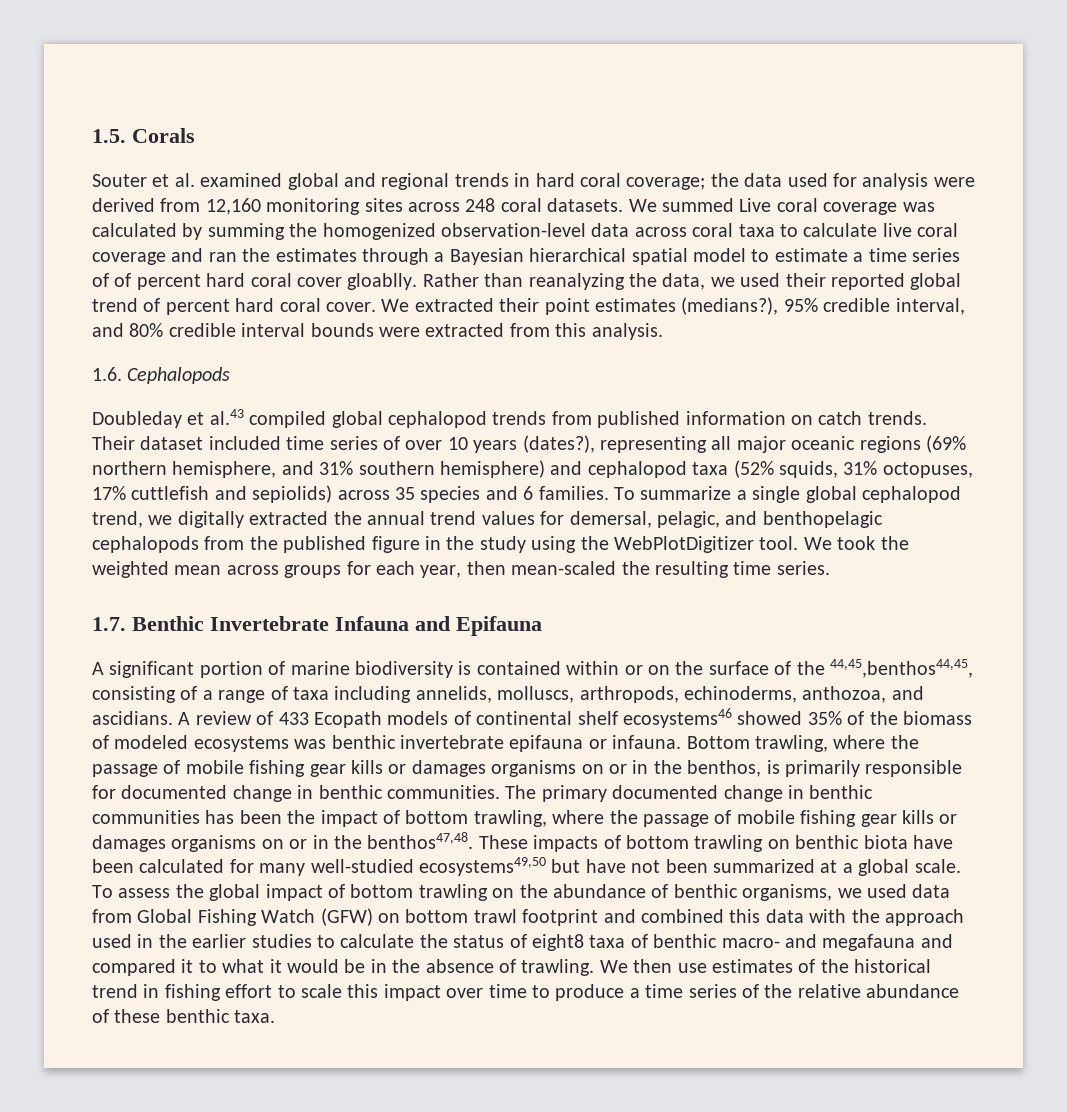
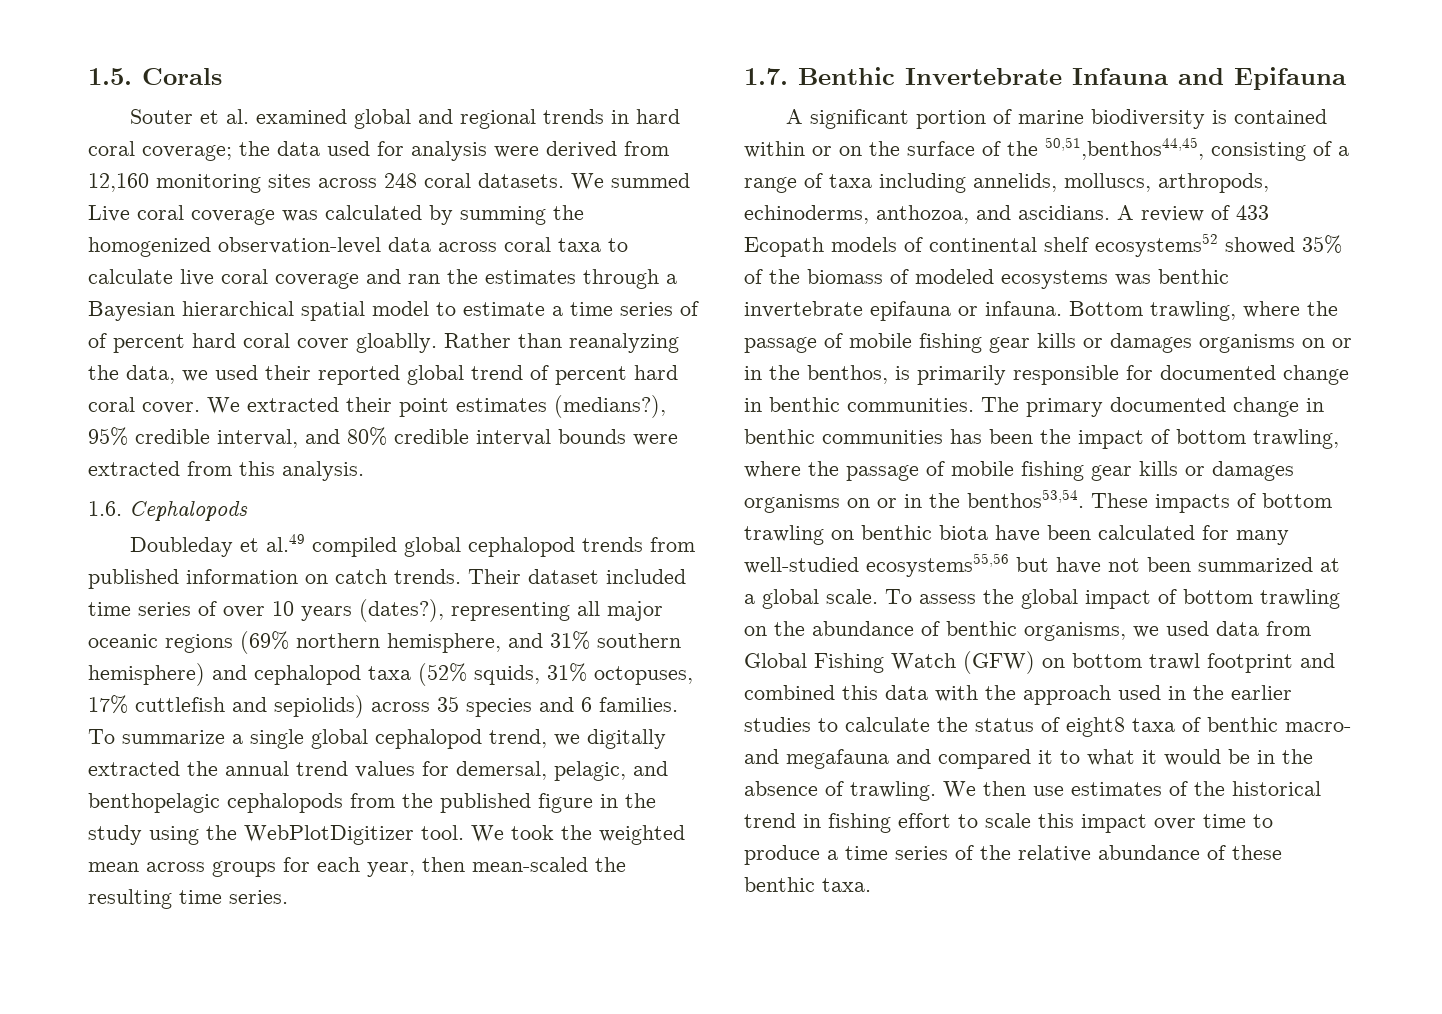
- Doubleday et al.43 compiled global cephalopod trends from published information on catch trends.
+ Doubleday et al.49 compiled global cephalopod trends from published information on catch trends.
- A significant portion of marine biodiversity is contained within or on the surface of the 44,45,benthos44,45, consisting of a range of taxa including annelids, molluscs, arthropods, echinoderms, anthozoa, and ascidians.
+ A significant portion of marine biodiversity is contained within or on the surface of the 50,51,benthos44,45, consisting of a range of taxa including annelids, molluscs, arthropods, echinoderms, anthozoa, and ascidians.
- A review of 433 Ecopath models of continental shelf ecosystems46 showed 35% of the biomass of modeled ecosystems was benthic invertebrate epifauna or infauna.
+ A review of 433 Ecopath models of continental shelf ecosystems52 showed 35% of the biomass of modeled ecosystems was benthic invertebrate epifauna or infauna.
- The primary documented change in benthic communities has been the impact of bottom trawling, where the passage of mobile fishing gear kills or damages organisms on or in the benthos47,48.
+ The primary documented change in benthic communities has been the impact of bottom trawling, where the passage of mobile fishing gear kills or damages organisms on or in the benthos53,54.
- These impacts of bottom trawling on benthic biota have been calculated for many well-studied ecosystems49,50 but have not been summarized at a global scale.
+ These impacts of bottom trawling on benthic biota have been calculated for many well-studied ecosystems55,56 but have not been summarized at a global scale.

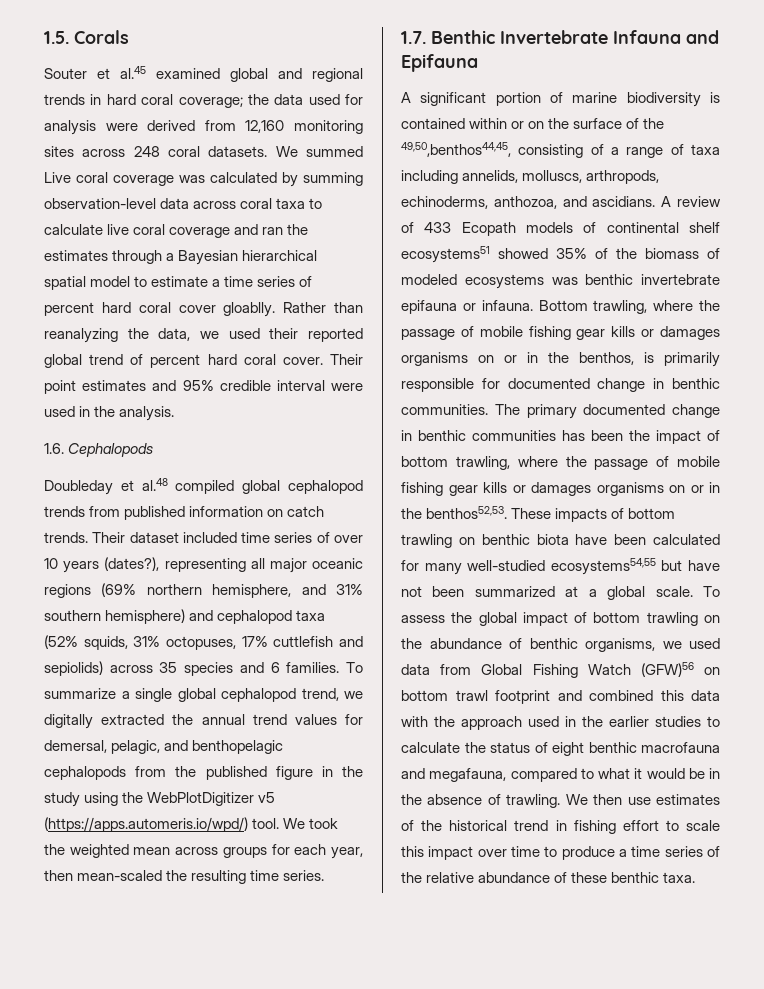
- Souter et al. examined global and regional trends in hard coral coverage; the data used for analysis were derived from 12,160 monitoring sites across 248 coral datasets.
+ Souter et al.45 examined global and regional trends in hard coral coverage; the data used for analysis were derived from 12,160 monitoring sites across 248 coral datasets.
- We summed Live coral coverage was calculated by summing the homogenized observation-level data across coral taxa to calculate live coral coverage and ran the estimates through a Bayesian hierarchical spatial model to estimate a time series of of percent hard coral cover gloablly.
+ We summed Live coral coverage was calculated by summing observation-level data across coral taxa to calculate live coral coverage and ran the estimates through a Bayesian hierarchical spatial model to estimate a time series of percent hard coral cover gloablly.
- We extracted their point estimates (medians?), 95% credible interval, and 80% credible interval bounds were extracted from this analysis.
+ Their point estimates and 95% credible interval were used in the analysis.
- Doubleday et al.49 compiled global cephalopod trends from published information on catch trends.
+ Doubleday et al.48 compiled global cephalopod trends from published information on catch trends.
- To summarize a single global cephalopod trend, we digitally extracted the annual trend values for demersal, pelagic, and benthopelagic cephalopods from the published figure in the study using the WebPlotDigitizer tool.
+ To summarize a single global cephalopod trend, we digitally extracted the annual trend values for demersal, pelagic, and benthopelagic cephalopods from the published figure in the study using the WebPlotDigitizer v5 (https://apps.automeris.io/wpd/) tool.
- A significant portion of marine biodiversity is contained within or on the surface of the 50,51,benthos44,45, consisting of a range of taxa including annelids, molluscs, arthropods, echinoderms, anthozoa, and ascidians.
+ A significant portion of marine biodiversity is contained within or on the surface of the 49,50,benthos44,45, consisting of a range of taxa including annelids, molluscs, arthropods, echinoderms, anthozoa, and ascidians.
- A review of 433 Ecopath models of continental shelf ecosystems52 showed 35% of the biomass of modeled ecosystems was benthic invertebrate epifauna or infauna.
+ A review of 433 Ecopath models of continental shelf ecosystems51 showed 35% of the biomass of modeled ecosystems was benthic invertebrate epifauna or infauna.
- The primary documented change in benthic communities has been the impact of bottom trawling, where the passage of mobile fishing gear kills or damages organisms on or in the benthos53,54.
+ The primary documented change in benthic communities has been the impact of bottom trawling, where the passage of mobile fishing gear kills or damages organisms on or in the benthos52,53.
- These impacts of bottom trawling on benthic biota have been calculated for many well-studied ecosystems55,56 but have not been summarized at a global scale.
+ These impacts of bottom trawling on benthic biota have been calculated for many well-studied ecosystems54,55 but have not been summarized at a global scale.
- To assess the global impact of bottom trawling on the abundance of benthic organisms, we used data from Global Fishing Watch (GFW) on bottom trawl footprint and combined this data with the approach used in the earlier studies to calculate the status of eight8 taxa of benthic macro- and megafauna and compared it to what it would be in the absence of trawling.
+ To assess the global impact of bottom trawling on the abundance of benthic organisms, we used data from Global Fishing Watch (GFW)56 on bottom trawl footprint and combined this data with the approach used in the earlier studies to calculate the status of eight benthic macrofauna and megafauna, compared to what it would be in the absence of trawling.

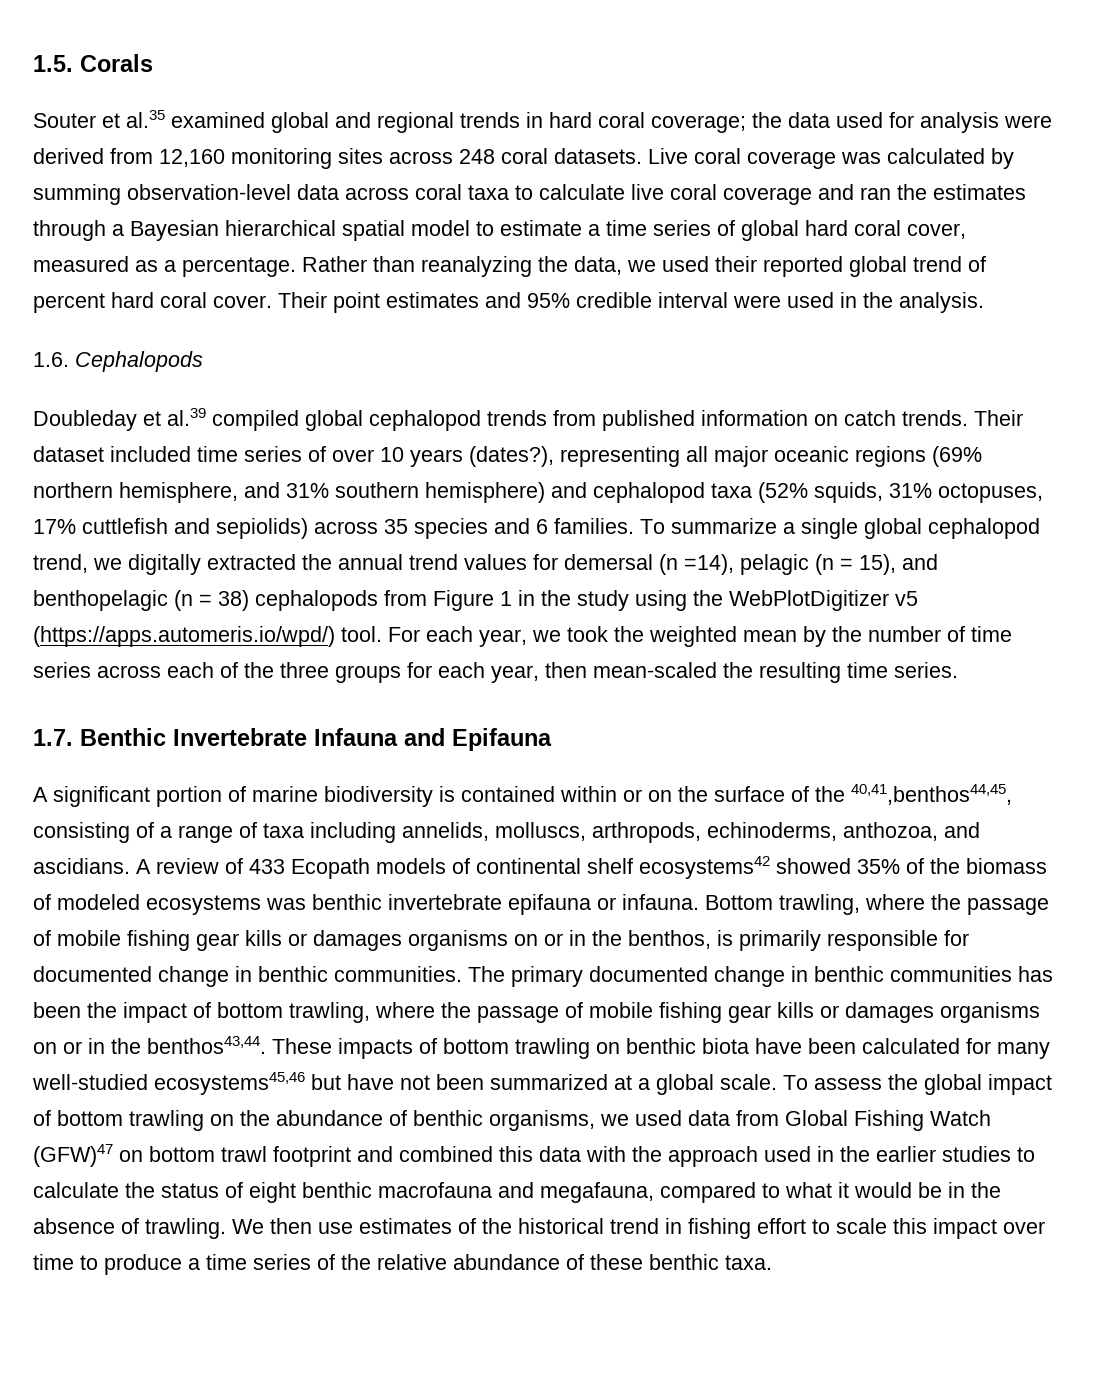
- Souter et al.45 examined global and regional trends in hard coral coverage; the data used for analysis were derived from 12,160 monitoring sites across 248 coral datasets.
+ Souter et al.35 examined global and regional trends in hard coral coverage; the data used for analysis were derived from 12,160 monitoring sites across 248 coral datasets.
- We summed Live coral coverage was calculated by summing observation-level data across coral taxa to calculate live coral coverage and ran the estimates through a Bayesian hierarchical spatial model to estimate a time series of percent hard coral cover gloablly.
+ Live coral coverage was calculated by summing observation-level data across coral taxa to calculate live coral coverage and ran the estimates through a Bayesian hierarchical spatial model to estimate a time series of global hard coral cover, measured as a percentage.
- Doubleday et al.48 compiled global cephalopod trends from published information on catch trends.
+ Doubleday et al.39 compiled global cephalopod trends from published information on catch trends.
- To summarize a single global cephalopod trend, we digitally extracted the annual trend values for demersal, pelagic, and benthopelagic cephalopods from the published figure in the study using the WebPlotDigitizer v5 (https://apps.automeris.io/wpd/) tool.
+ To summarize a single global cephalopod trend, we digitally extracted the annual trend values for demersal (n =14), pelagic (n = 15), and benthopelagic (n = 38) cephalopods from Figure 1 in the study using the WebPlotDigitizer v5 (https://apps.automeris.io/wpd/) tool.
- We took the weighted mean across groups for each year, then mean-scaled the resulting time series.
+ For each year, we took the weighted mean by the number of time series across each of the three groups for each year, then mean-scaled the resulting time series.
- A significant portion of marine biodiversity is contained within or on the surface of the 49,50,benthos44,45, consisting of a range of taxa including annelids, molluscs, arthropods, echinoderms, anthozoa, and ascidians.
+ A significant portion of marine biodiversity is contained within or on the surface of the 40,41,benthos44,45, consisting of a range of taxa including annelids, molluscs, arthropods, echinoderms, anthozoa, and ascidians.
- A review of 433 Ecopath models of continental shelf ecosystems51 showed 35% of the biomass of modeled ecosystems was benthic invertebrate epifauna or infauna.
+ A review of 433 Ecopath models of continental shelf ecosystems42 showed 35% of the biomass of modeled ecosystems was benthic invertebrate epifauna or infauna.
- The primary documented change in benthic communities has been the impact of bottom trawling, where the passage of mobile fishing gear kills or damages organisms on or in the benthos52,53.
+ The primary documented change in benthic communities has been the impact of bottom trawling, where the passage of mobile fishing gear kills or damages organisms on or in the benthos43,44.
- These impacts of bottom trawling on benthic biota have been calculated for many well-studied ecosystems54,55 but have not been summarized at a global scale.
+ These impacts of bottom trawling on benthic biota have been calculated for many well-studied ecosystems45,46 but have not been summarized at a global scale.
- To assess the global impact of bottom trawling on the abundance of benthic organisms, we used data from Global Fishing Watch (GFW)56 on bottom trawl footprint and combined this data with the approach used in the earlier studies to calculate the status of eight benthic macrofauna and megafauna, compared to what it would be in the absence of trawling.
+ To assess the global impact of bottom trawling on the abundance of benthic organisms, we used data from Global Fishing Watch (GFW)47 on bottom trawl footprint and combined this data with the approach used in the earlier studies to calculate the status of eight benthic macrofauna and megafauna, compared to what it would be in the absence of trawling.

